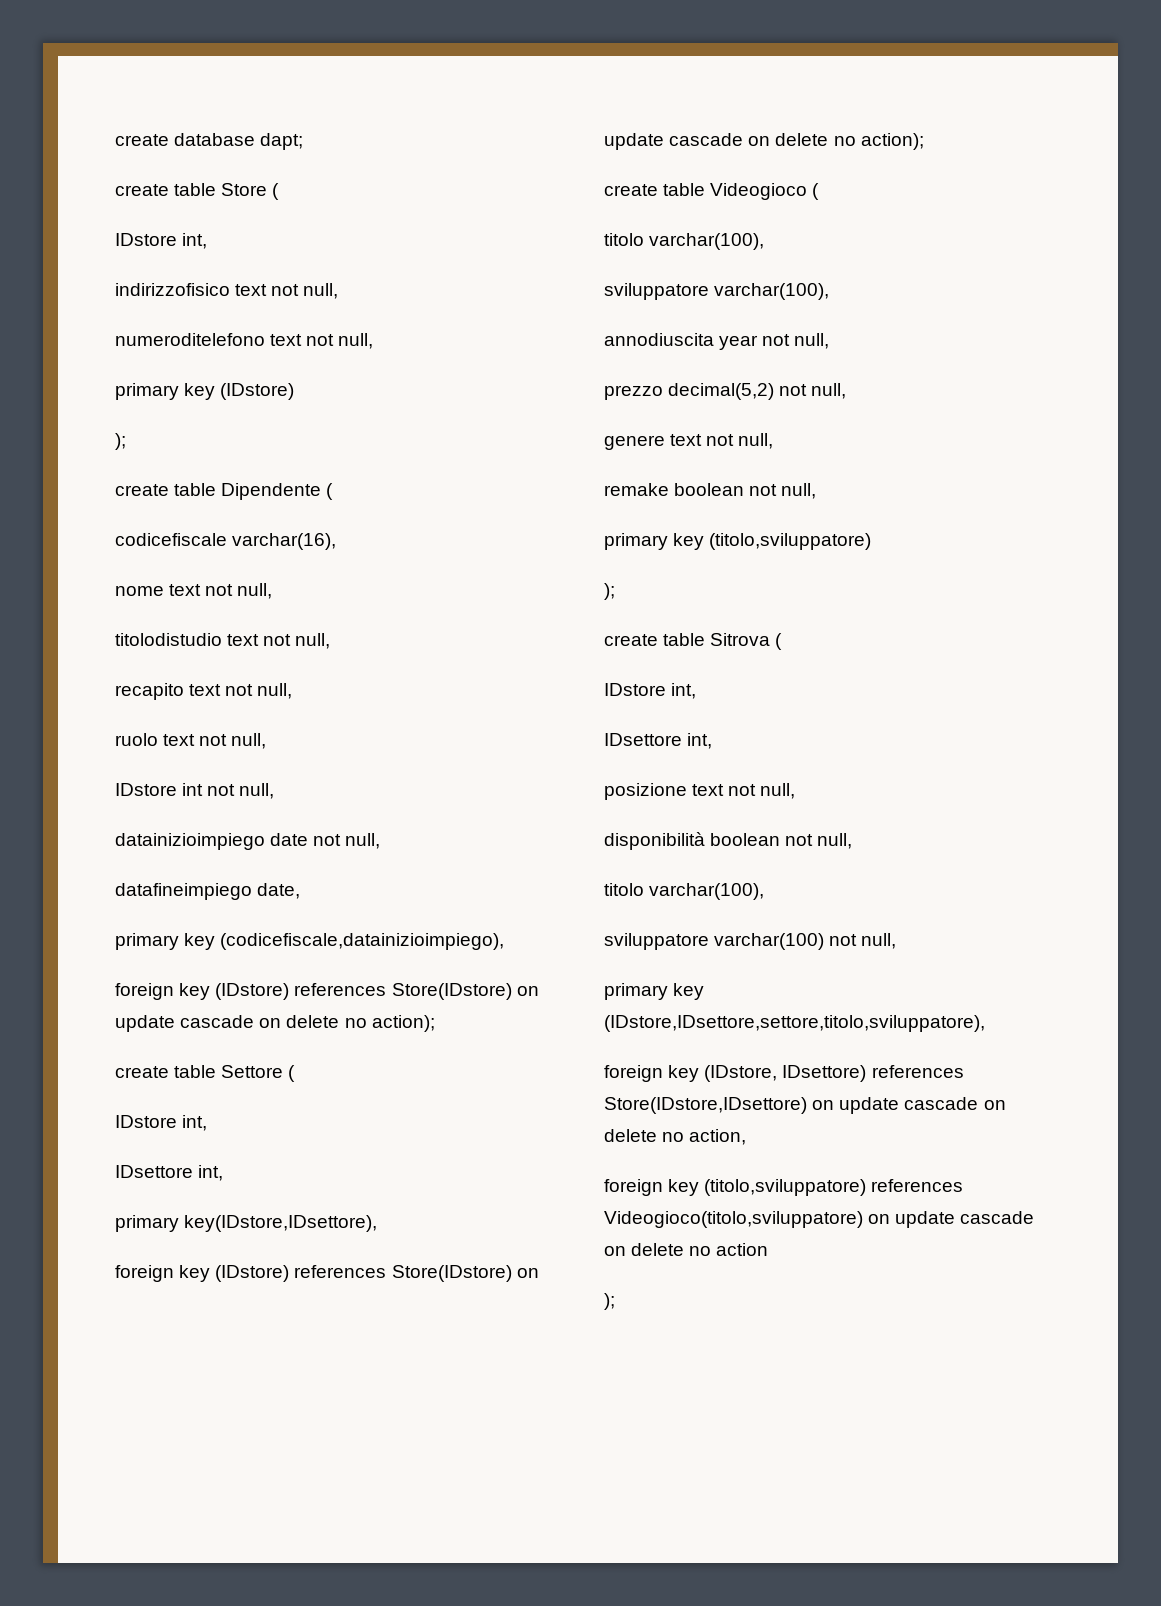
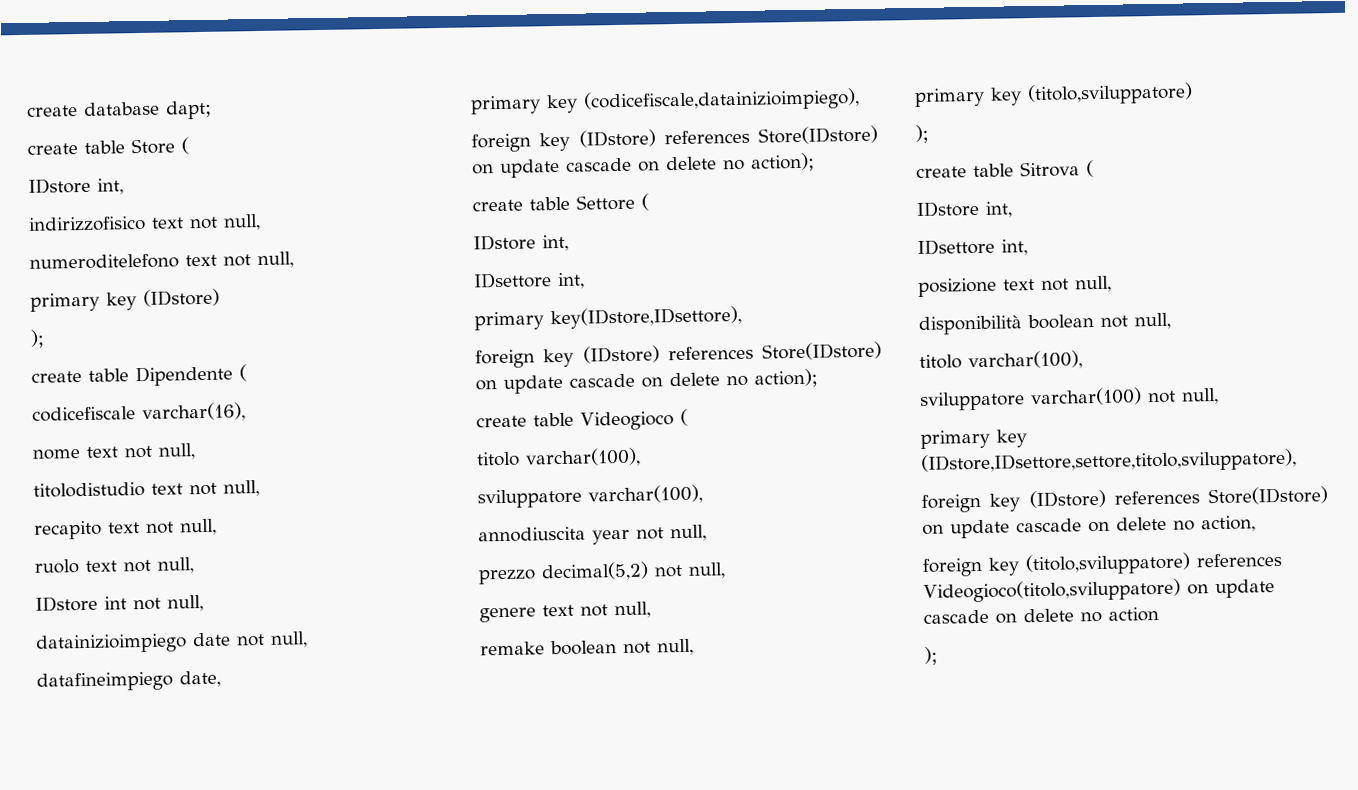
- foreign key (IDstore, IDsettore) references Store(IDstore,IDsettore) on update cascade on delete no action,
+ foreign key (IDstore) references Store(IDstore) on update cascade on delete no action,

